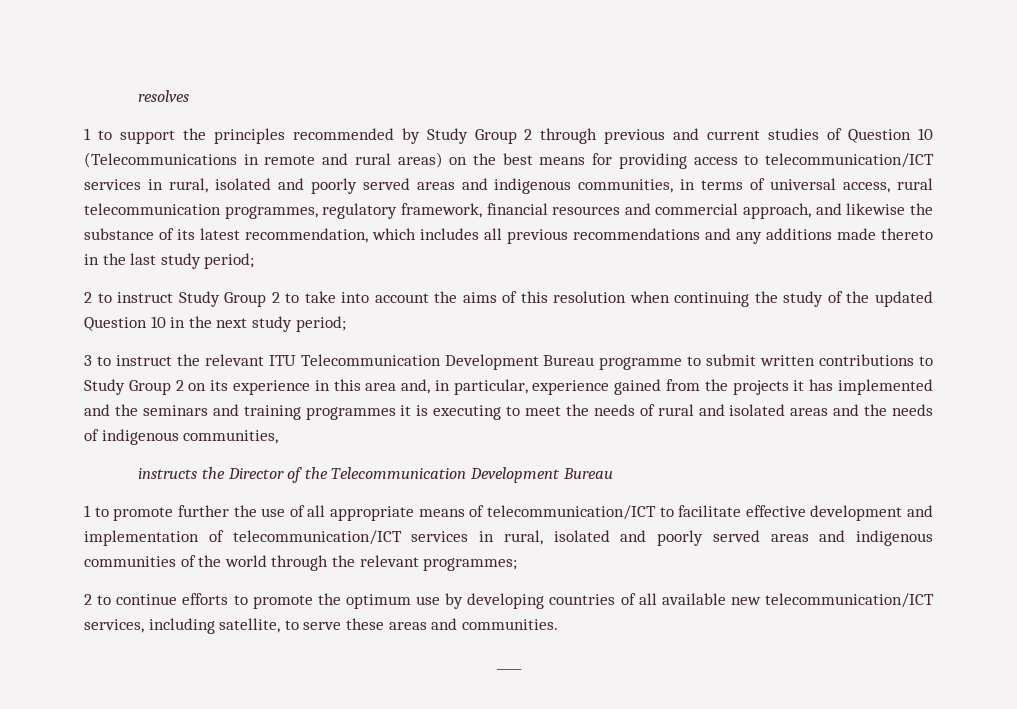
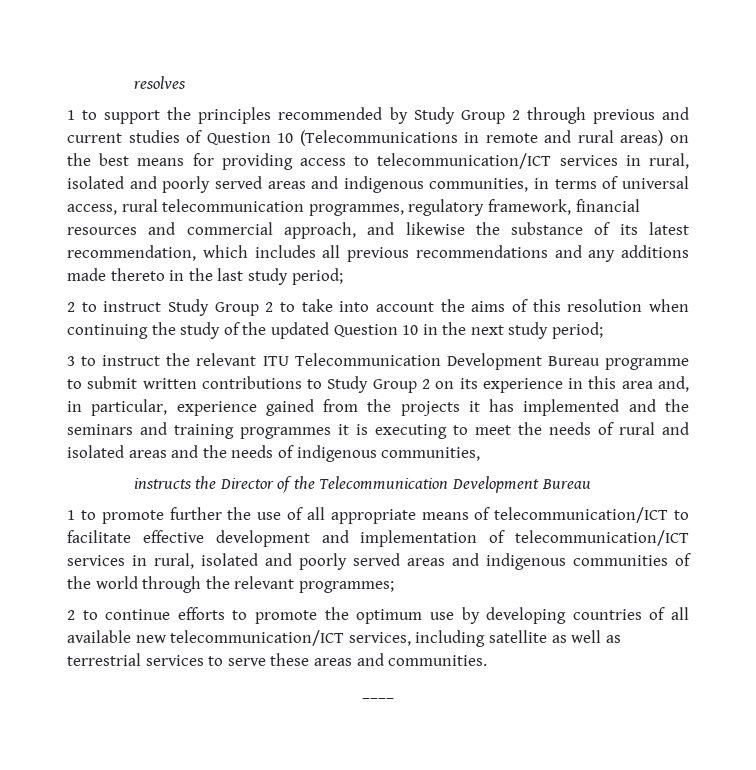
- 2 to continue efforts to promote the optimum use by developing countries of all available new telecommunication/ICT services, including satellite, to serve these areas and communities.
+ 2 to continue efforts to promote the optimum use by developing countries of all available new telecommunication/ICT services, including satellite as well as terrestrial services to serve these areas and communities.

